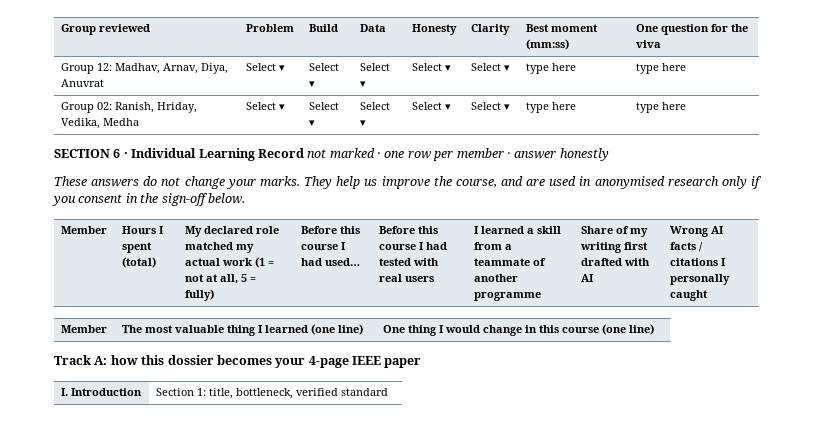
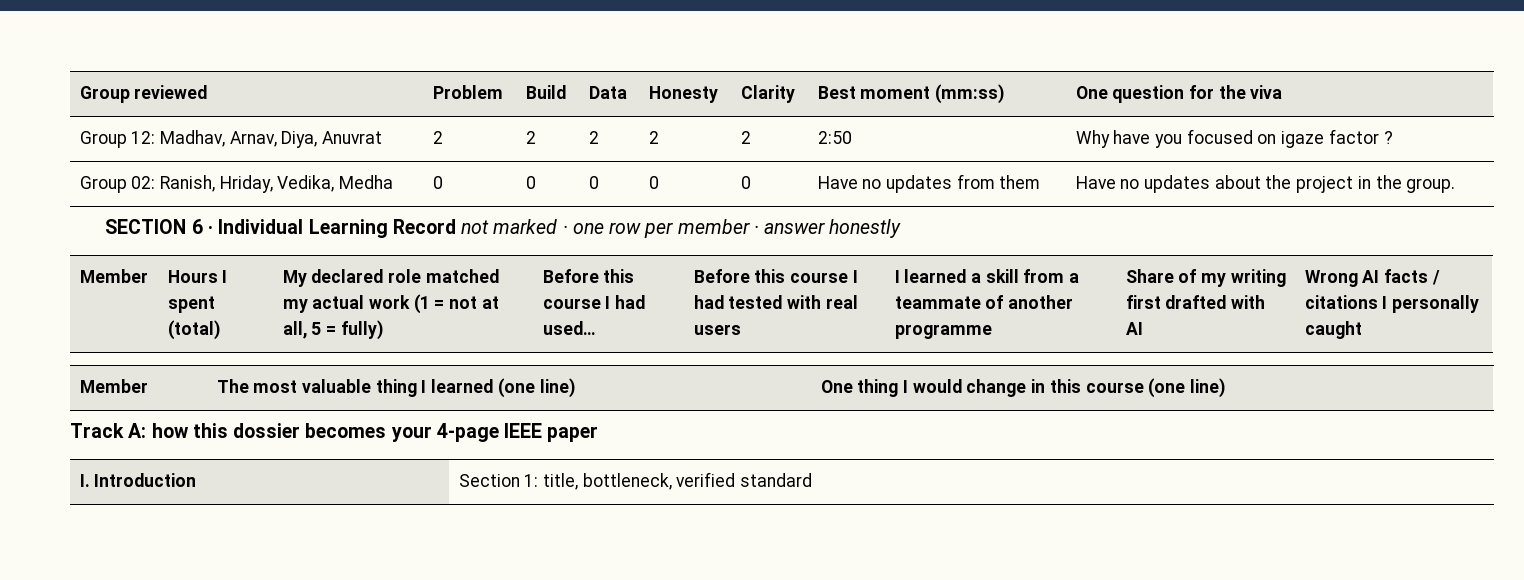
- Group 12: Madhav, Arnav, Diya, Anuvrat | Select ▾ | Select ▾ | Select ▾ | Select ▾ | Select ▾ | type here | type here
+ Group 12: Madhav, Arnav, Diya, Anuvrat | 2 | 2 | 2 | 2 | 2 | 2:50 | Why have you focused on igaze factor ?
- Group 02: Ranish, Hriday, Vedika, Medha | Select ▾ | Select ▾ | Select ▾ | Select ▾ | Select ▾ | type here | type here
+ Group 02: Ranish, Hriday, Vedika, Medha | 0 | 0 | 0 | 0 | 0 | Have no updates from them | Have no updates about the project in the group.
- These answers do not change your marks. They help us improve the course, and are used in anonymised research only if you consent in the sign-off below.

